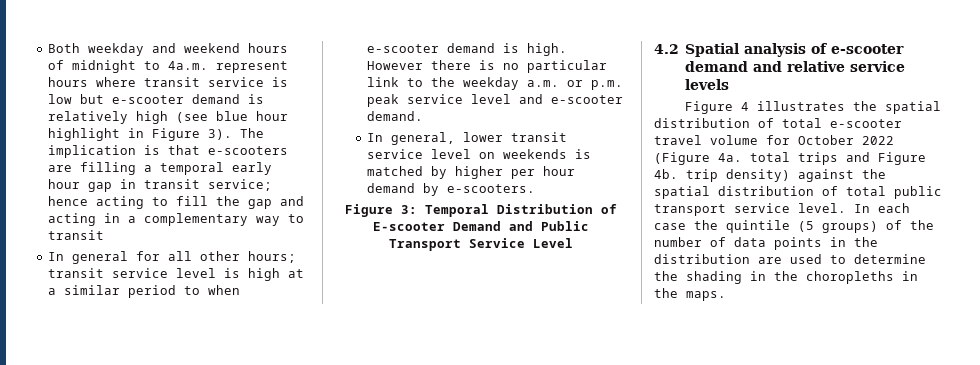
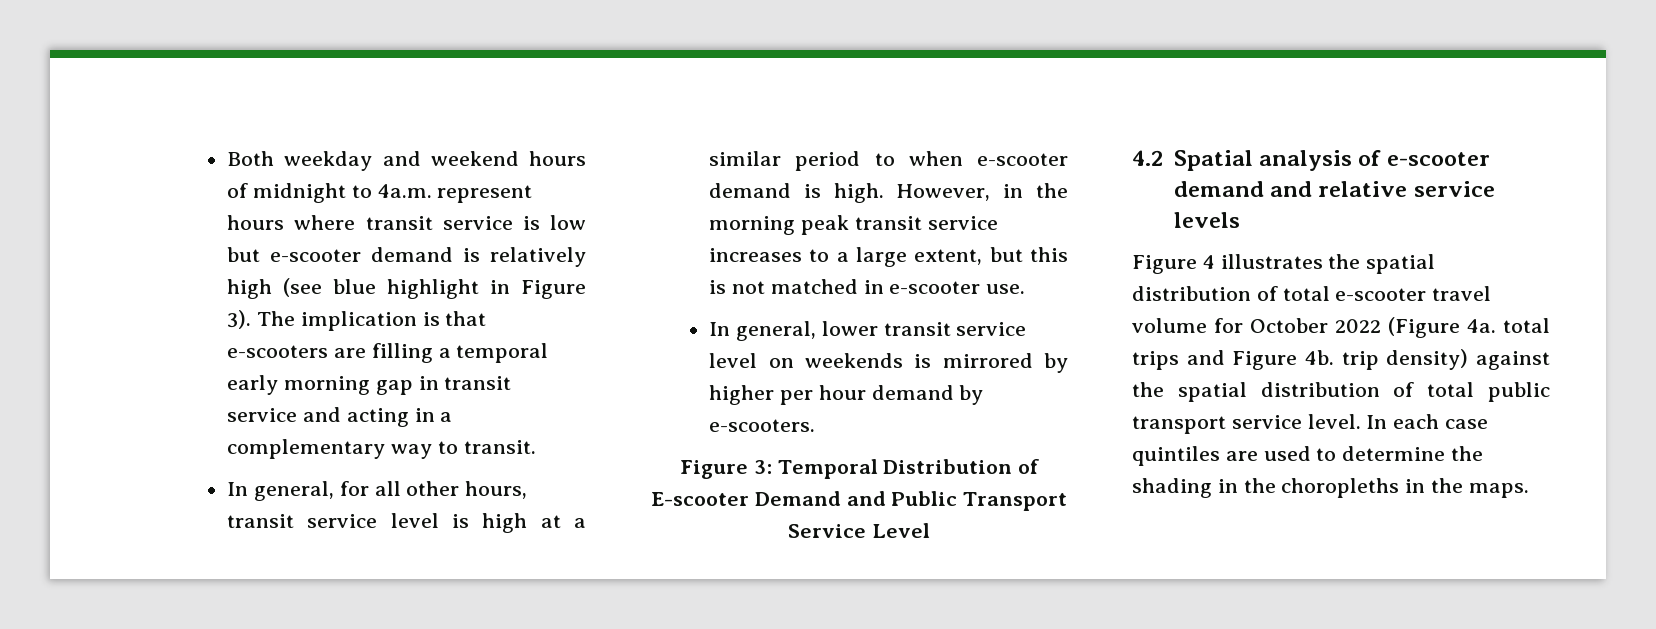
- Both weekday and weekend hours of midnight to 4a.m. represent hours where transit service is low but e-scooter demand is relatively high (see blue hour highlight in Figure 3).
+ Both weekday and weekend hours of midnight to 4a.m. represent hours where transit service is low but e-scooter demand is relatively high (see blue highlight in Figure 3).
- The implication is that e-scooters are filling a temporal early hour gap in transit service; hence acting to fill the gap and acting in a complementary way to transit
- In general for all other hours; transit service level is high at a similar period to when e-scooter demand is high.
+ The implication is that e-scooters are filling a temporal early morning gap in transit service and acting in a complementary way to transit.
+ In general, for all other hours, transit service level is high at a similar period to when e-scooter demand is high.
- However there is no particular link to the weekday a.m. or p.m. peak service level and e-scooter demand.
+ However, in the morning peak transit service increases to a large extent, but this is not matched in e-scooter use.
- In general, lower transit service level on weekends is matched by higher per hour demand by e-scooters.
+ In general, lower transit service level on weekends is mirrored by higher per hour demand by e-scooters.
- In each case the quintile (5 groups) of the number of data points in the distribution are used to determine the shading in the choropleths in the maps.
+ In each case quintiles are used to determine the shading in the choropleths in the maps.

